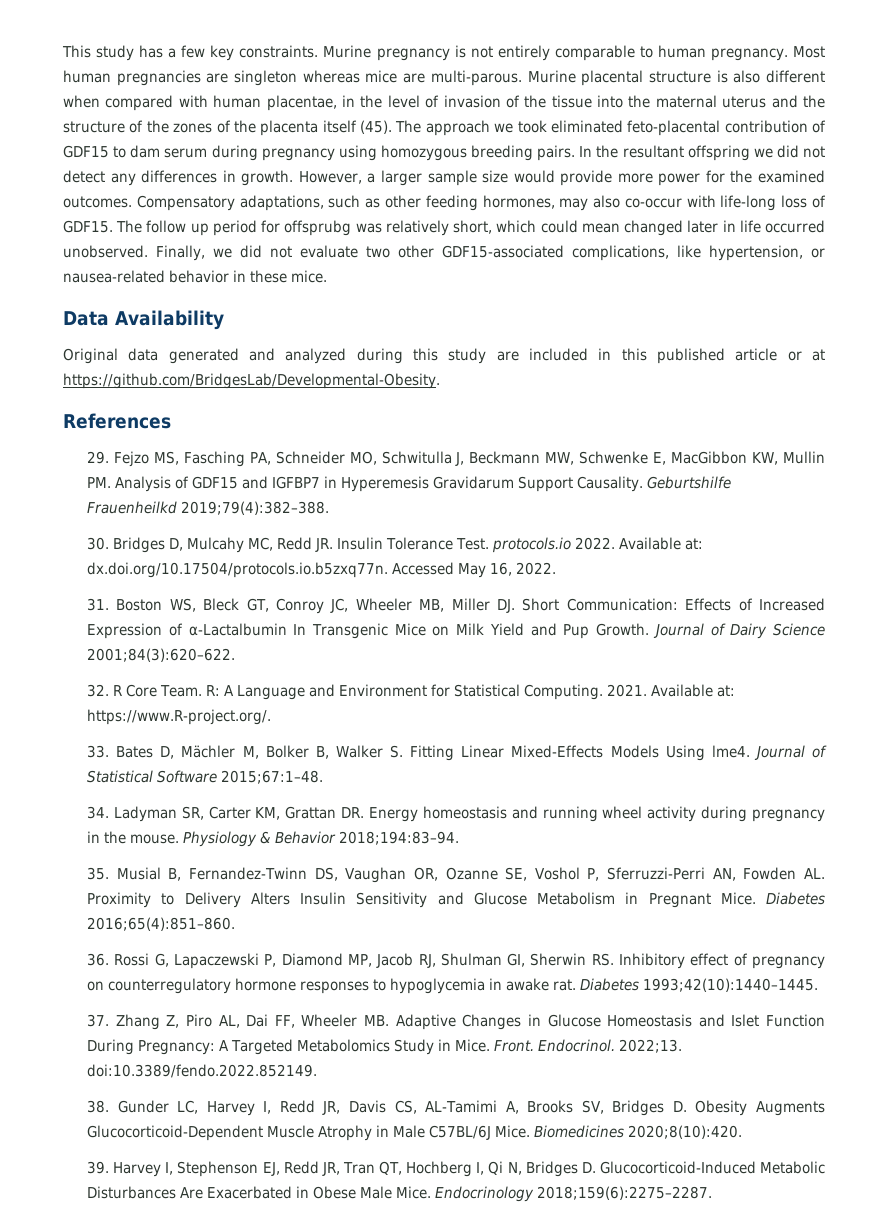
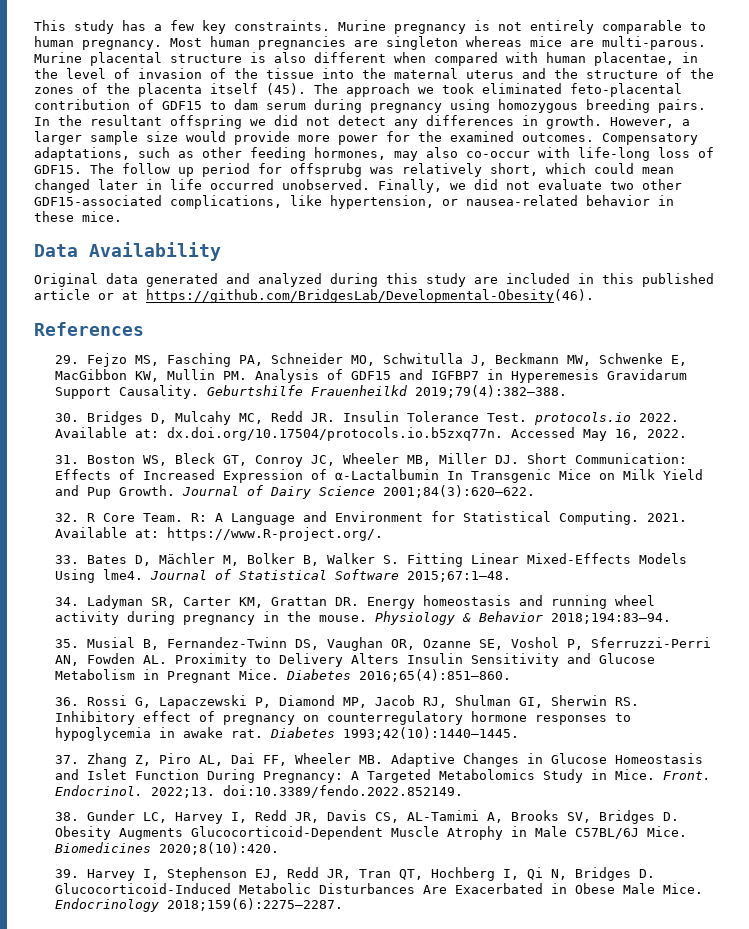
- Original data generated and analyzed during this study are included in this published article or at https://github.com/BridgesLab/Developmental-Obesity.
+ Original data generated and analyzed during this study are included in this published article or at https://github.com/BridgesLab/Developmental-Obesity(46).

